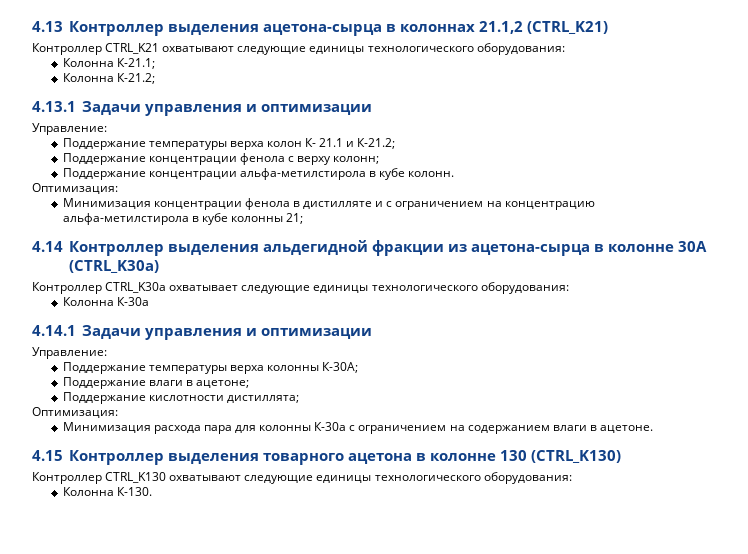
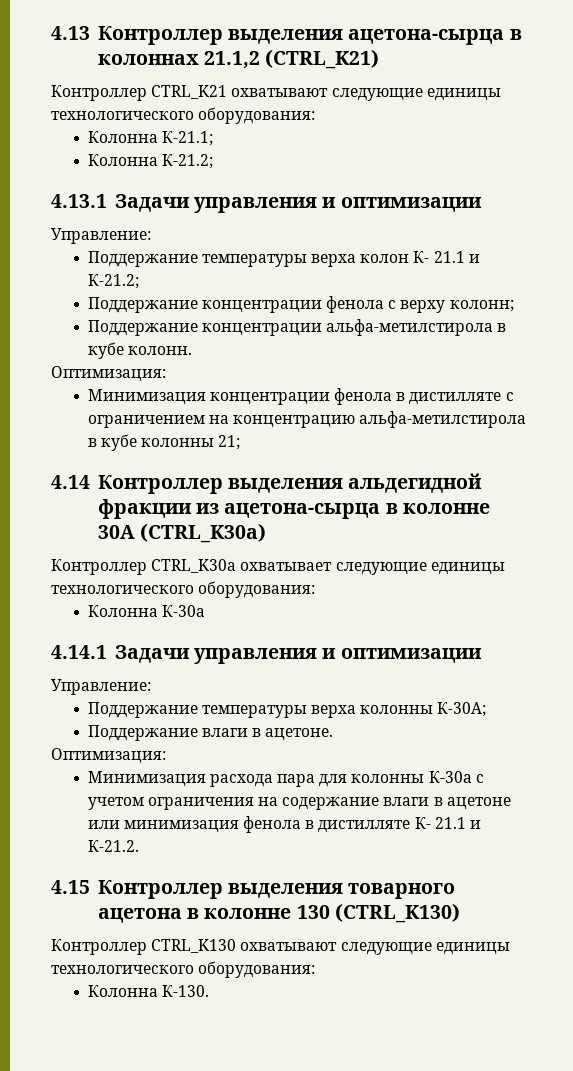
- Минимизация концентрации фенола в дистилляте и с ограничением на концентрацию альфа-метилстирола в кубе колонны 21;
+ Минимизация концентрации фенола в дистилляте с ограничением на концентрацию альфа-метилстирола в кубе колонны 21;
- Поддержание влаги в ацетоне;
- Поддержание кислотности дистиллята;
+ Поддержание влаги в ацетоне.
- Минимизация расхода пара для колонны К-30а с ограничением на содержанием влаги в ацетоне.
+ Минимизация расхода пара для колонны К-30а с учетом ограничения на содержание влаги в ацетоне или минимизация фенола в дистилляте К- 21.1 и К-21.2.

